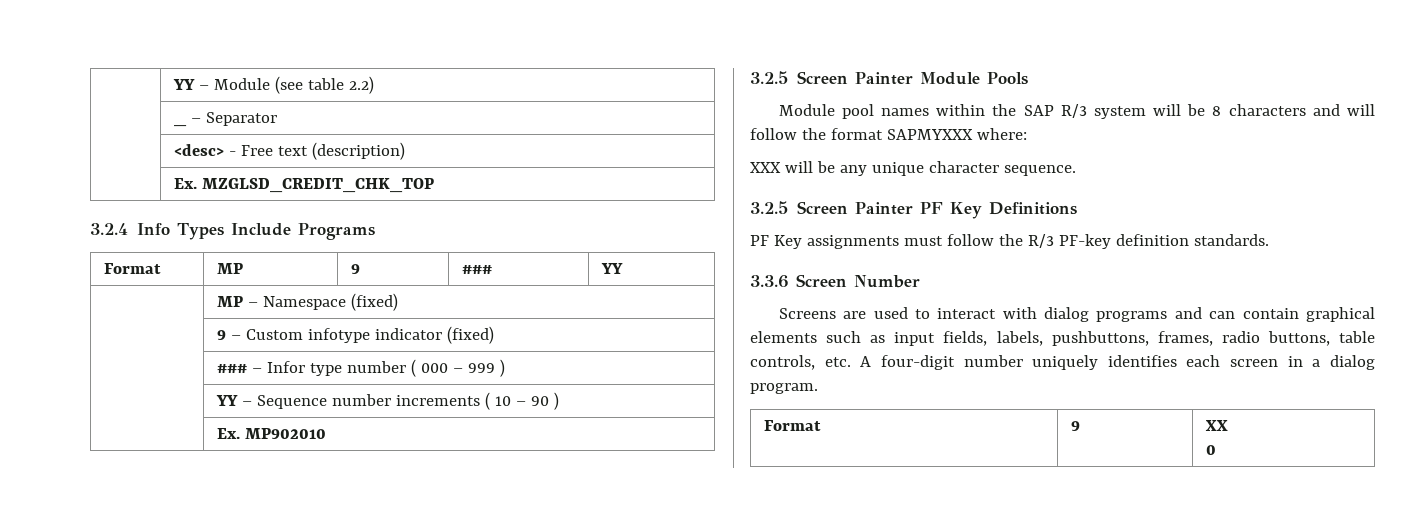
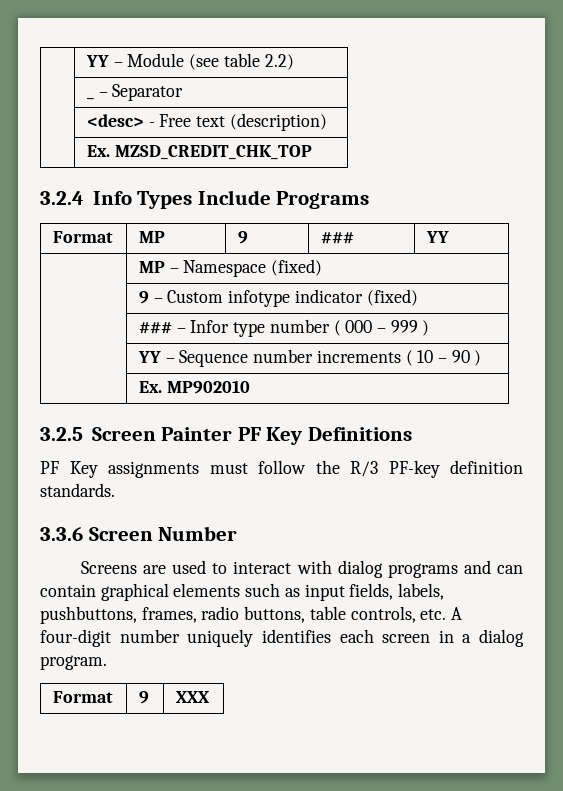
- | Ex. MZGLSD_CREDIT_CHK_TOP
+ | Ex. MZSD_CREDIT_CHK_TOP
- 3.2.5 Screen Painter Module Pools
- Module pool names within the SAP R/3 system will be 8 characters and will follow the format SAPMYXXX where:
- XXX will be any unique character sequence.
- Format | 9 | XX
- 0
+ Format | 9 | XXX

